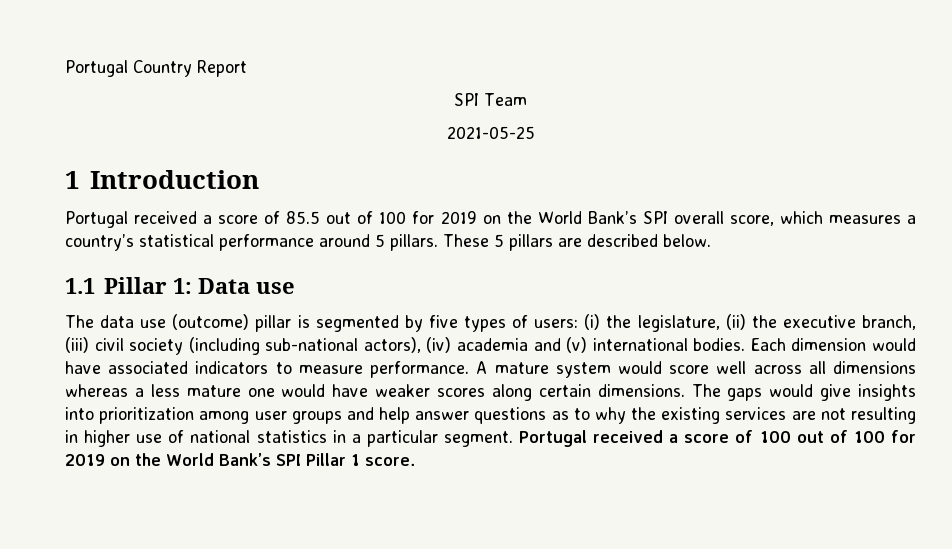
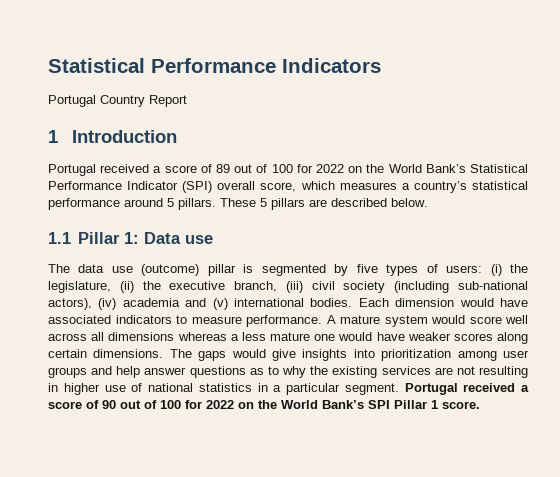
+ Statistical Performance Indicators
- SPI Team
- 2021-05-25
- Portugal received a score of 85.5 out of 100 for 2019 on the World Bank’s SPI overall score, which measures a country’s statistical performance around 5 pillars.
+ Portugal received a score of 89 out of 100 for 2022 on the World Bank’s Statistical Performance Indicator (SPI) overall score, which measures a country’s statistical performance around 5 pillars.
- Portugal received a score of 100 out of 100 for 2019 on the World Bank’s SPI Pillar 1 score.
+ Portugal received a score of 90 out of 100 for 2022 on the World Bank’s SPI Pillar 1 score.

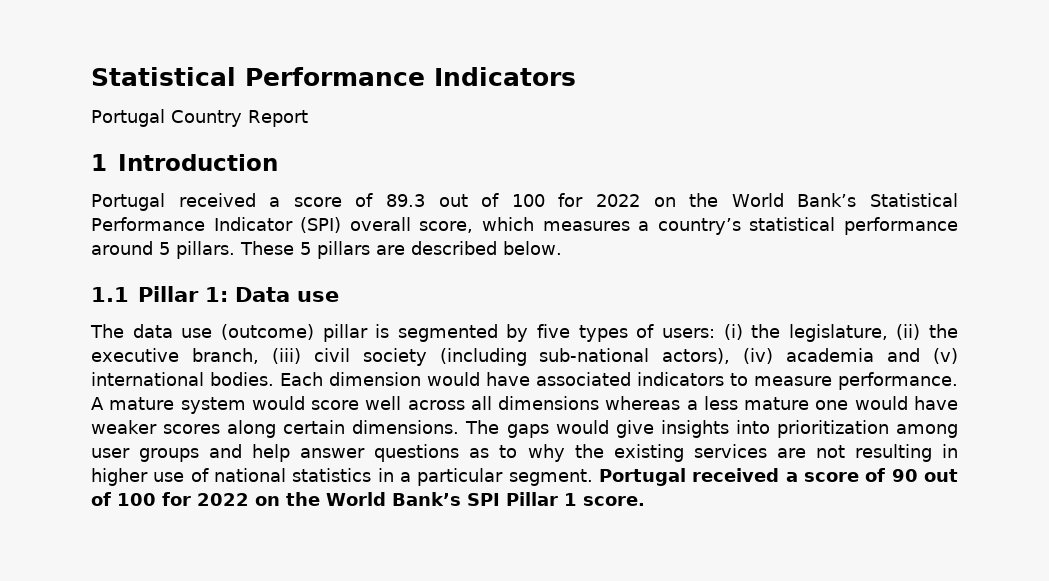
- Portugal received a score of 89 out of 100 for 2022 on the World Bank’s Statistical Performance Indicator (SPI) overall score, which measures a country’s statistical performance around 5 pillars.
+ Portugal received a score of 89.3 out of 100 for 2022 on the World Bank’s Statistical Performance Indicator (SPI) overall score, which measures a country’s statistical performance around 5 pillars.

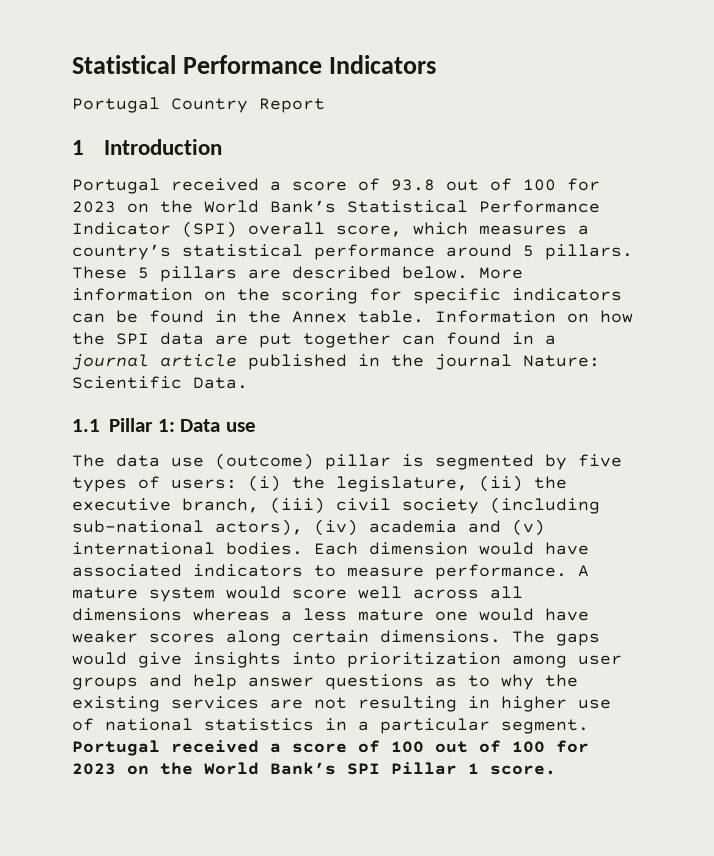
- Portugal received a score of 89.3 out of 100 for 2022 on the World Bank’s Statistical Performance Indicator (SPI) overall score, which measures a country’s statistical performance around 5 pillars.
+ Portugal received a score of 93.8 out of 100 for 2023 on the World Bank’s Statistical Performance Indicator (SPI) overall score, which measures a country’s statistical performance around 5 pillars.
+ More information on the scoring for specific indicators can be found in the Annex table. Information on how the SPI data are put together can found in a journal article published in the journal Nature: Scientific Data.
- Portugal received a score of 90 out of 100 for 2022 on the World Bank’s SPI Pillar 1 score.
+ Portugal received a score of 100 out of 100 for 2023 on the World Bank’s SPI Pillar 1 score.

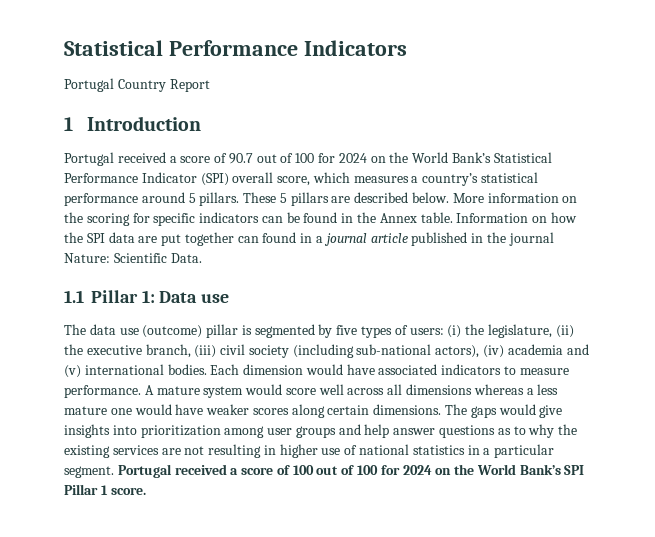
- Portugal received a score of 93.8 out of 100 for 2023 on the World Bank’s Statistical Performance Indicator (SPI) overall score, which measures a country’s statistical performance around 5 pillars.
+ Portugal received a score of 90.7 out of 100 for 2024 on the World Bank’s Statistical Performance Indicator (SPI) overall score, which measures a country’s statistical performance around 5 pillars.
- Portugal received a score of 100 out of 100 for 2023 on the World Bank’s SPI Pillar 1 score.
+ Portugal received a score of 100 out of 100 for 2024 on the World Bank’s SPI Pillar 1 score.

